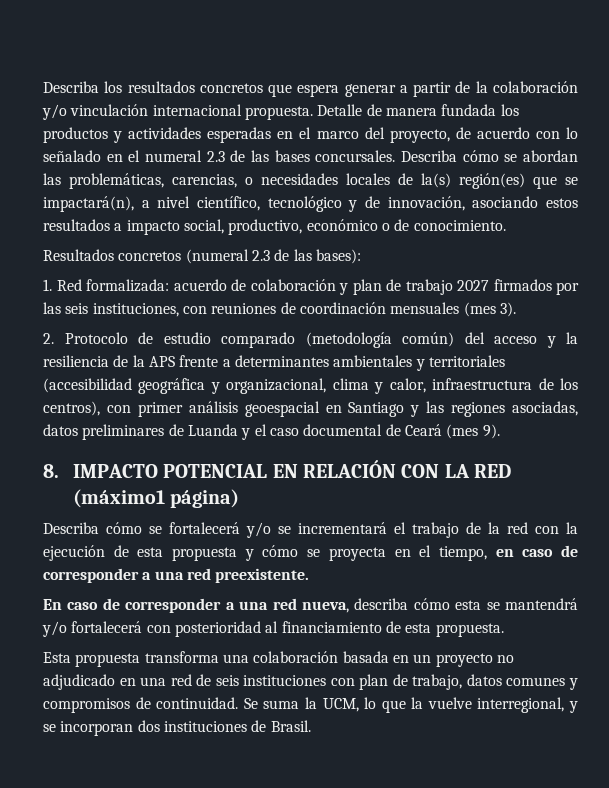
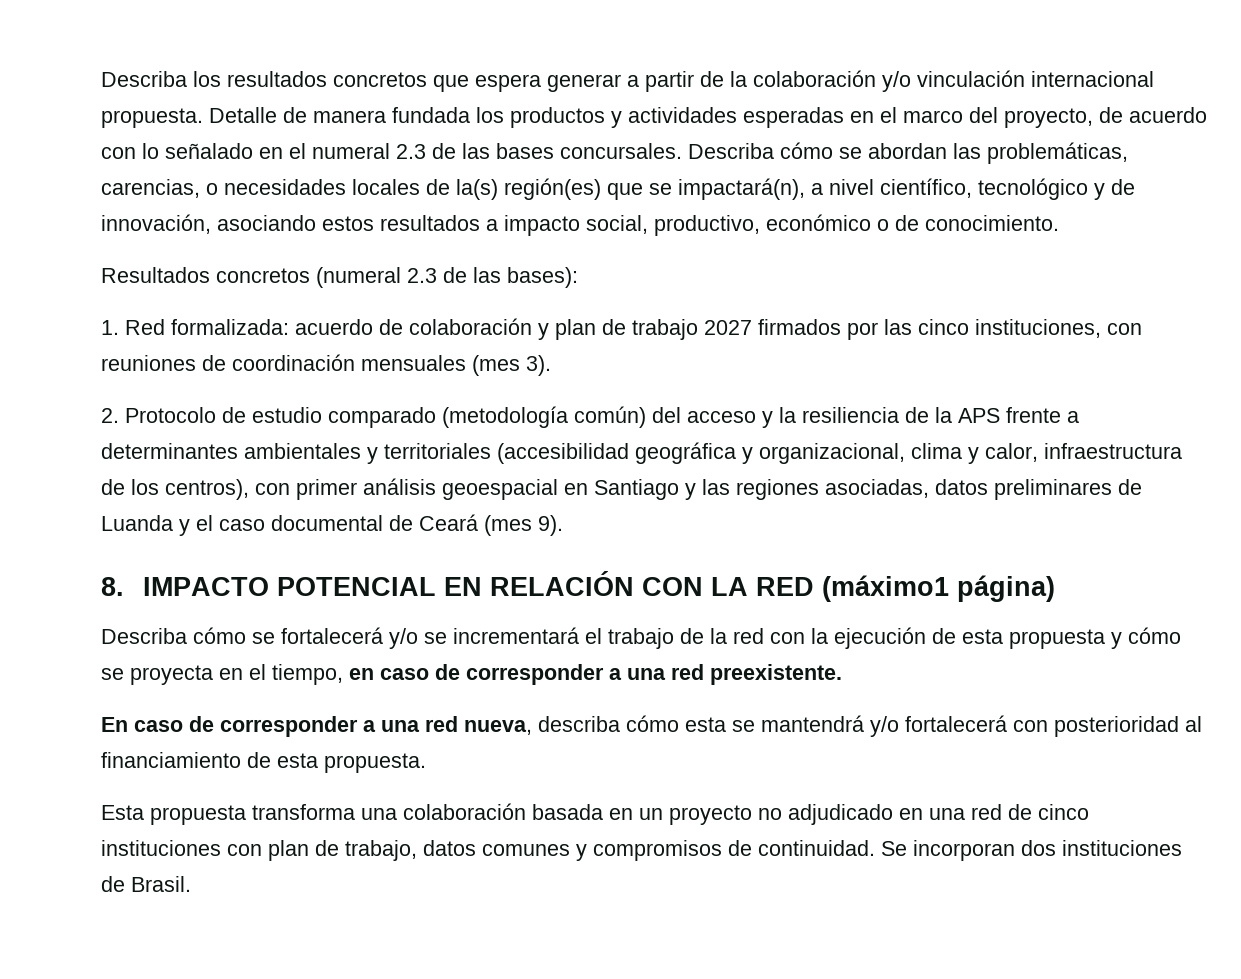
- 1. Red formalizada: acuerdo de colaboración y plan de trabajo 2027 firmados por las seis instituciones, con reuniones de coordinación mensuales (mes 3).
+ 1. Red formalizada: acuerdo de colaboración y plan de trabajo 2027 firmados por las cinco instituciones, con reuniones de coordinación mensuales (mes 3).
- Esta propuesta transforma una colaboración basada en un proyecto no adjudicado en una red de seis instituciones con plan de trabajo, datos comunes y compromisos de continuidad.
+ Esta propuesta transforma una colaboración basada en un proyecto no adjudicado en una red de cinco instituciones con plan de trabajo, datos comunes y compromisos de continuidad.
- Se suma la UCM, lo que la vuelve interregional, y se incorporan dos instituciones de Brasil.
+ Se incorporan dos instituciones de Brasil.

